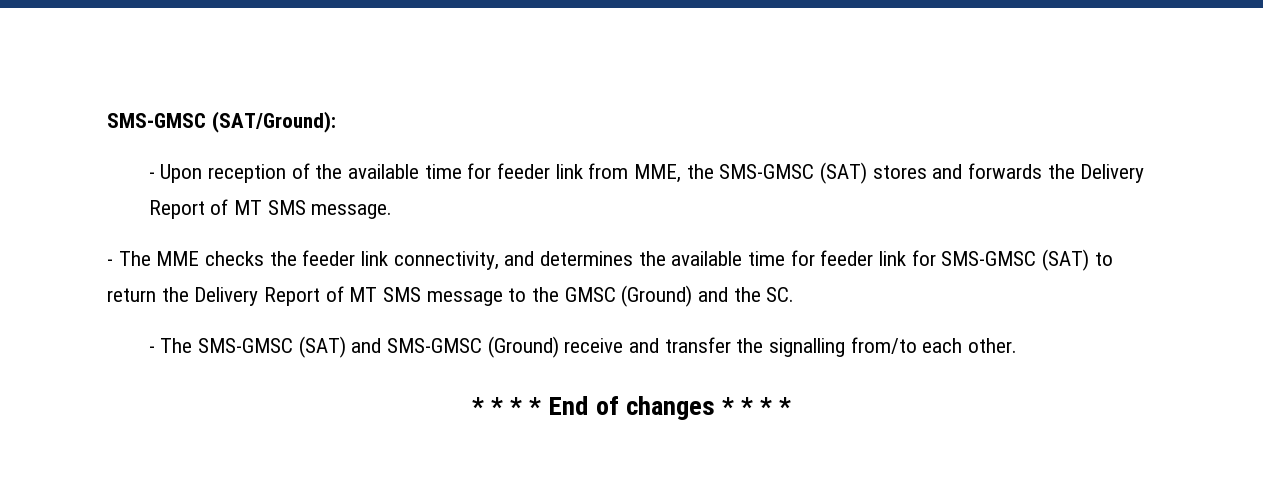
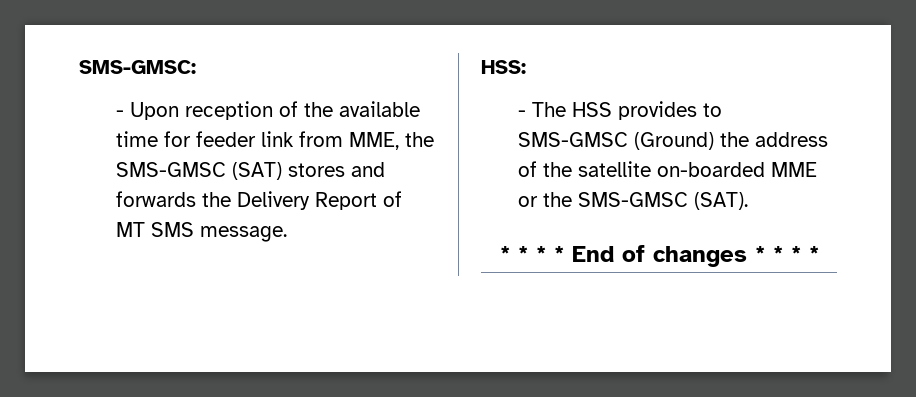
- SMS-GMSC (SAT/Ground):
+ SMS-GMSC:
- - The MME checks the feeder link connectivity, and determines the available time for feeder link for SMS-GMSC (SAT) to return the Delivery Report of MT SMS message to the GMSC (Ground) and the SC.
- - The SMS-GMSC (SAT) and SMS-GMSC (Ground) receive and transfer the signalling from/to each other.
+ HSS:
+ - The HSS provides to SMS-GMSC (Ground) the address of the satellite on-boarded MME or the SMS-GMSC (SAT).

